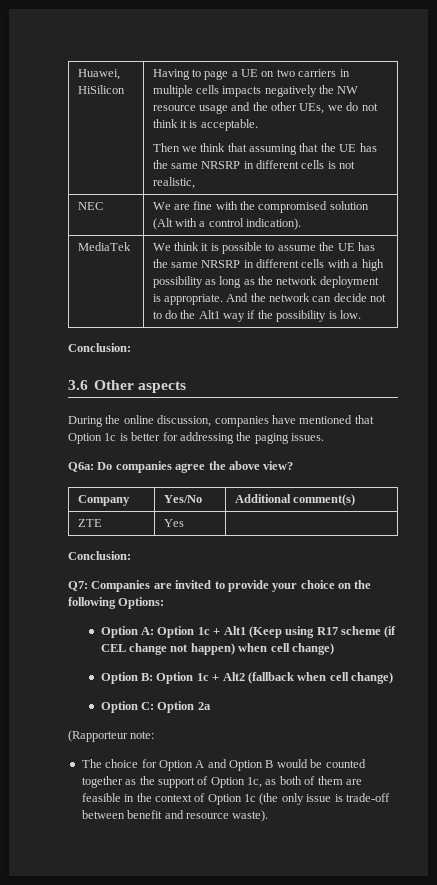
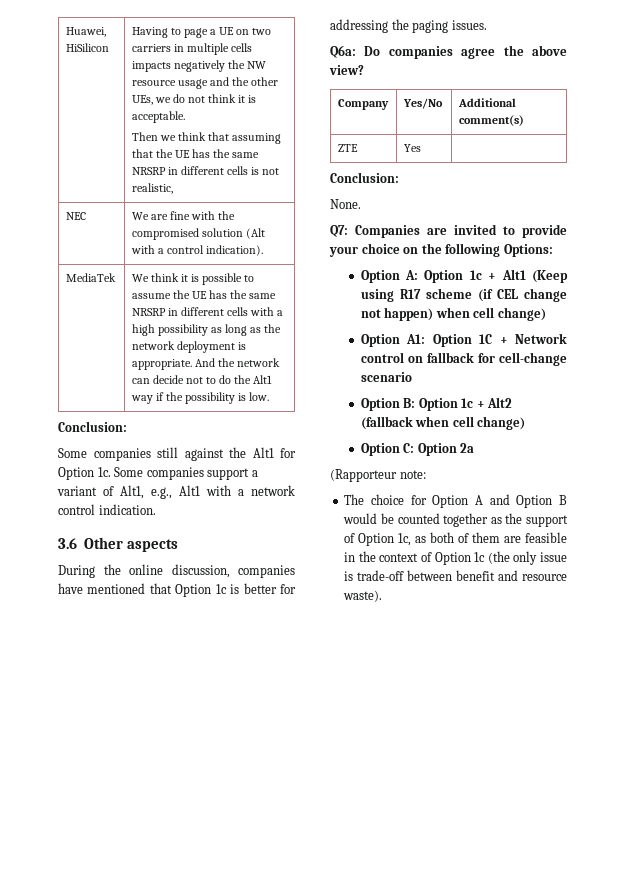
+ Some companies still against the Alt1 for Option 1c. Some companies support a variant of Alt1, e.g., Alt1 with a network control indication.
+ None.
+ Option A1: Option 1C + Network control on fallback for cell-change scenario

